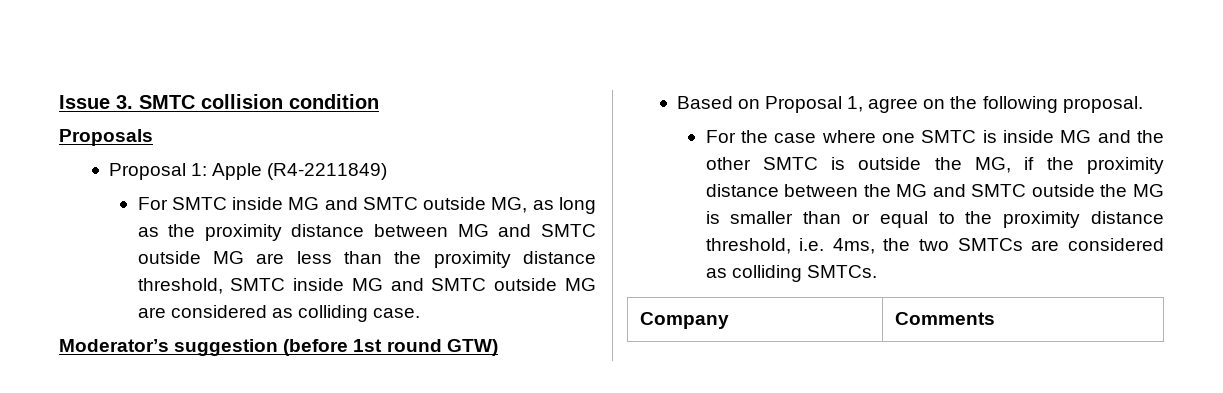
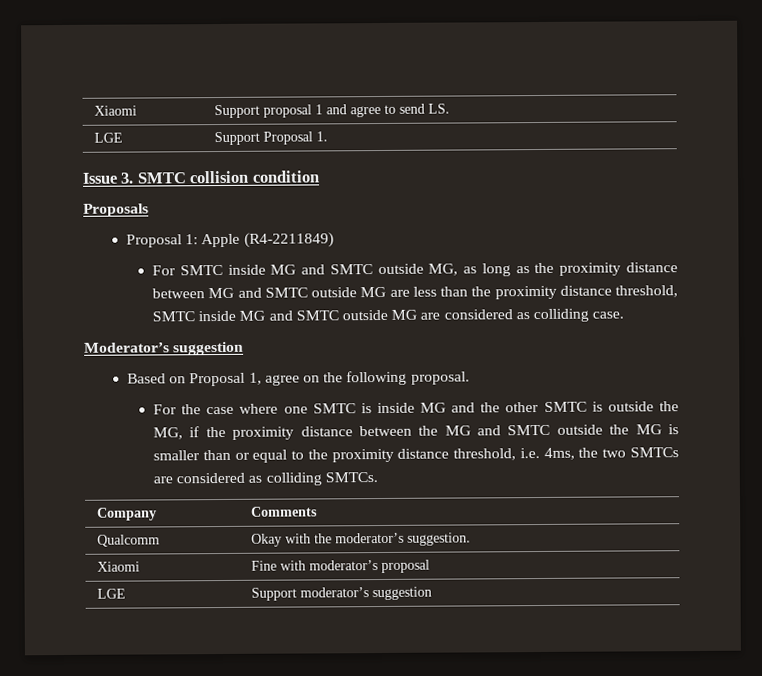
+ Xiaomi | Support proposal 1 and agree to send LS.
+ LGE | Support Proposal 1.
- Moderator’s suggestion (before 1st round GTW)
+ Moderator’s suggestion
+ Qualcomm | Okay with the moderator’s suggestion.
+ Xiaomi | Fine with moderator’s proposal
+ LGE | Support moderator’s suggestion

